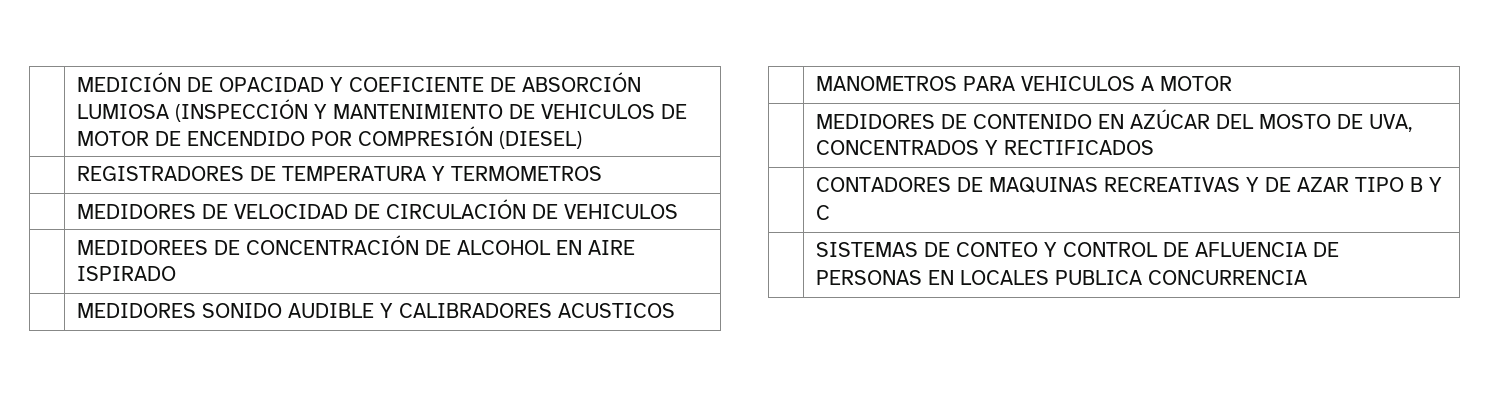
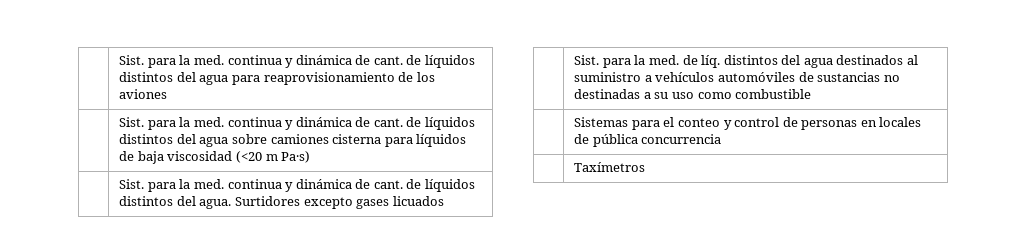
- | MEDICIÓN DE OPACIDAD Y COEFICIENTE DE ABSORCIÓN LUMIOSA (INSPECCIÓN Y MANTENIMIENTO DE VEHICULOS DE MOTOR DE ENCENDIDO POR COMPRESIÓN (DIESEL)
- | REGISTRADORES DE TEMPERATURA Y TERMOMETROS
- | MEDIDORES DE VELOCIDAD DE CIRCULACIÓN DE VEHICULOS
- | MEDIDOREES DE CONCENTRACIÓN DE ALCOHOL EN AIRE ISPIRADO
- | MEDIDORES SONIDO AUDIBLE Y CALIBRADORES ACUSTICOS
- | MANOMETROS PARA VEHICULOS A MOTOR
- | MEDIDORES DE CONTENIDO EN AZÚCAR DEL MOSTO DE UVA, CONCENTRADOS Y RECTIFICADOS
- | CONTADORES DE MAQUINAS RECREATIVAS Y DE AZAR TIPO B Y C
- | SISTEMAS DE CONTEO Y CONTROL DE AFLUENCIA DE PERSONAS EN LOCALES PUBLICA CONCURRENCIA
+ | Sist. para la med. continua y dinámica de cant. de líquidos distintos del agua para reaprovisionamiento de los aviones
+ | Sist. para la med. continua y dinámica de cant. de líquidos distintos del agua sobre camiones cisterna para líquidos de baja viscosidad (<20 m Pa·s)
+ | Sist. para la med. continua y dinámica de cant. de líquidos distintos del agua. Surtidores excepto gases licuados
+ | Sist. para la med. de líq. distintos del agua destinados al suministro a vehículos automóviles de sustancias no destinadas a su uso como combustible
+ | Sistemas para el conteo y control de personas en locales de pública concurrencia
+ | Taxímetros

